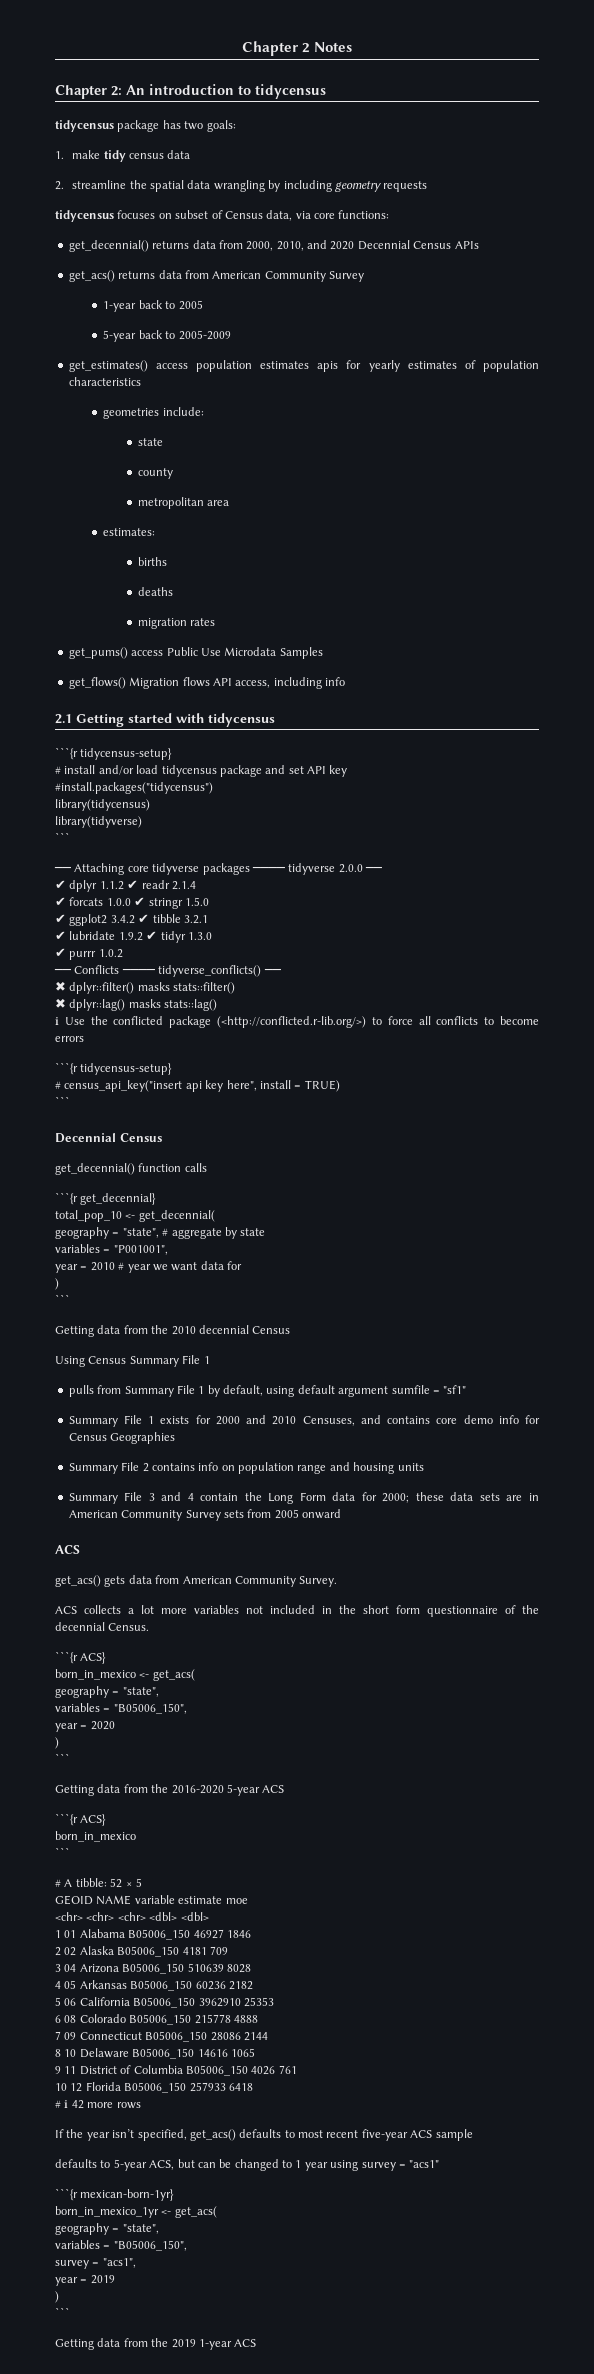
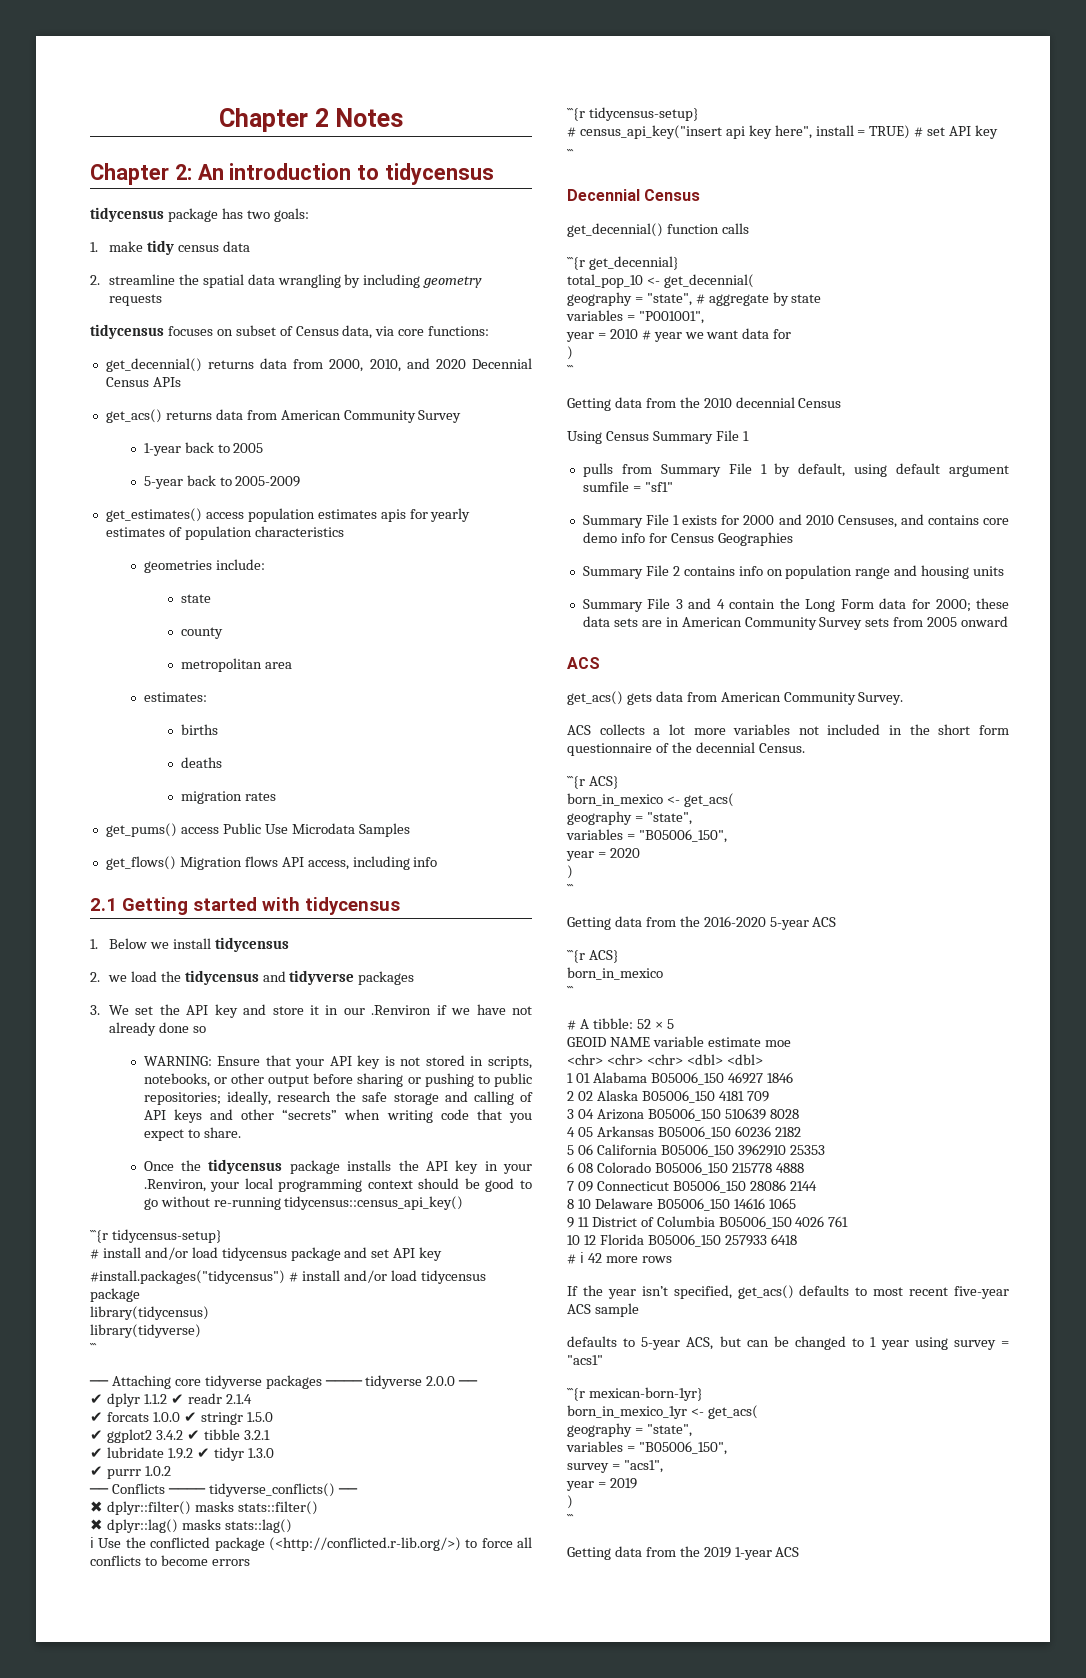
+ 1. Below we install tidycensus
+ 2. we load the tidycensus and tidyverse packages
+ 3. We set the API key and store it in our .Renviron if we have not already done so
+ WARNING: Ensure that your API key is not stored in scripts, notebooks, or other output before sharing or pushing to public repositories; ideally, research the safe storage and calling of API keys and other “secrets” when writing code that you expect to share.
+ Once the tidycensus package installs the API key in your .Renviron, your local programming context should be good to go without re-running tidycensus::census_api_key()
- #install.packages("tidycensus")
+ #install.packages("tidycensus") # install and/or load tidycensus package
- # census_api_key("insert api key here", install = TRUE)
+ # census_api_key("insert api key here", install = TRUE) # set API key

